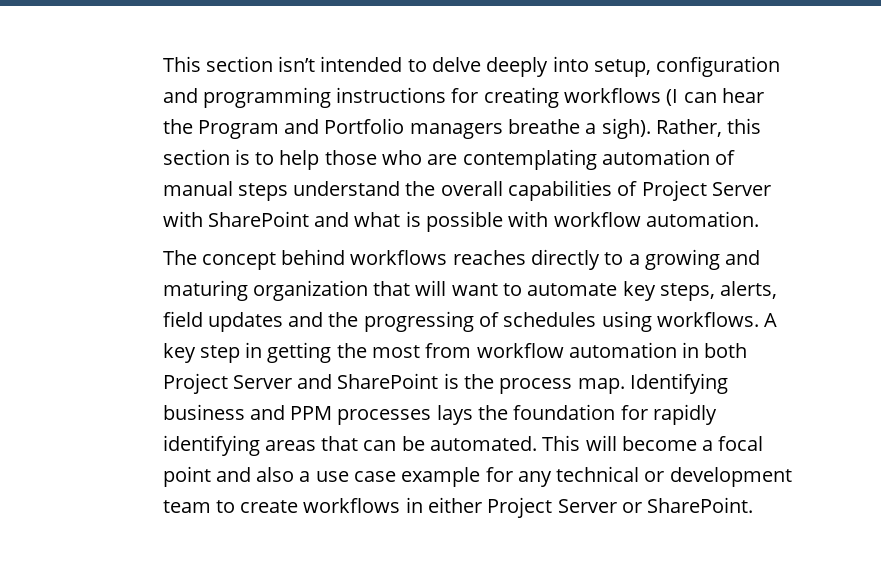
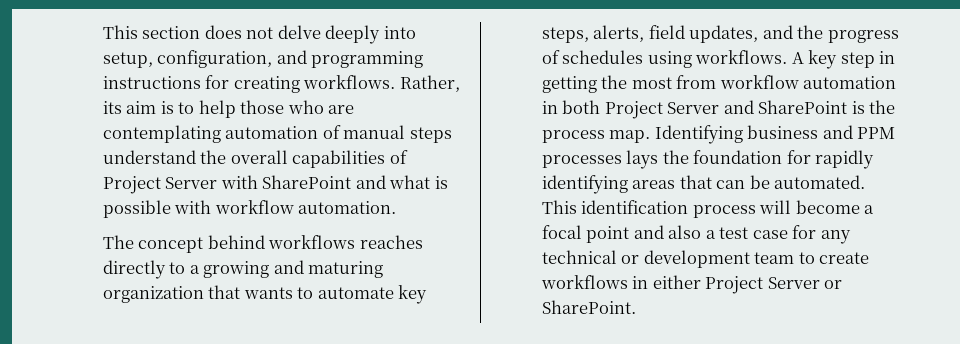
- This section isn’t intended to delve deeply into setup, configuration and programming instructions for creating workflows (I can hear the Program and Portfolio managers breathe a sigh). Rather, this section is to help those who are contemplating automation of manual steps understand the overall capabilities of Project Server with SharePoint and what is possible with workflow automation.
+ This section does not delve deeply into setup, configuration, and programming instructions for creating workflows. Rather, its aim is to help those who are contemplating automation of manual steps understand the overall capabilities of Project Server with SharePoint and what is possible with workflow automation.
- The concept behind workflows reaches directly to a growing and maturing organization that will want to automate key steps, alerts, field updates and the progressing of schedules using workflows.
+ The concept behind workflows reaches directly to a growing and maturing organization that wants to automate key steps, alerts, field updates, and the progress of schedules using workflows.
- This will become a focal point and also a use case example for any technical or development team to create workflows in either Project Server or SharePoint.
+ This identification process will become a focal point and also a test case for any technical or development team to create workflows in either Project Server or SharePoint.

